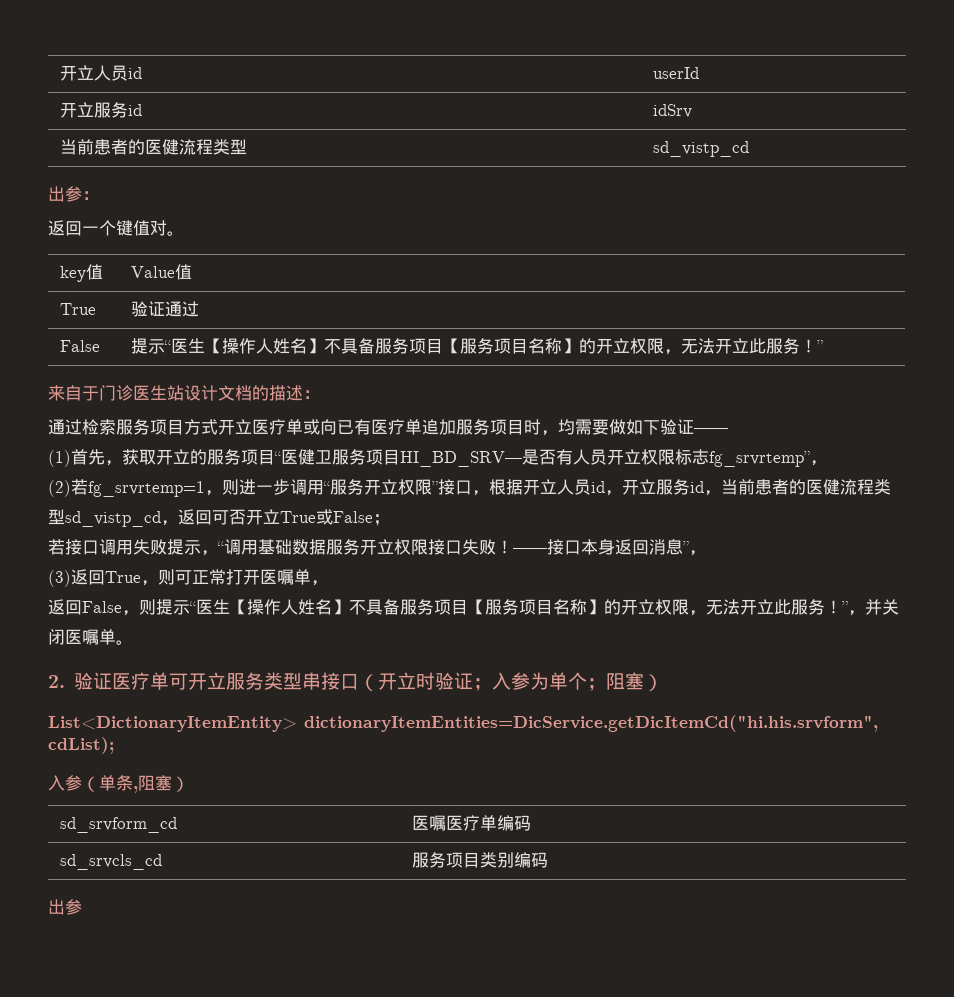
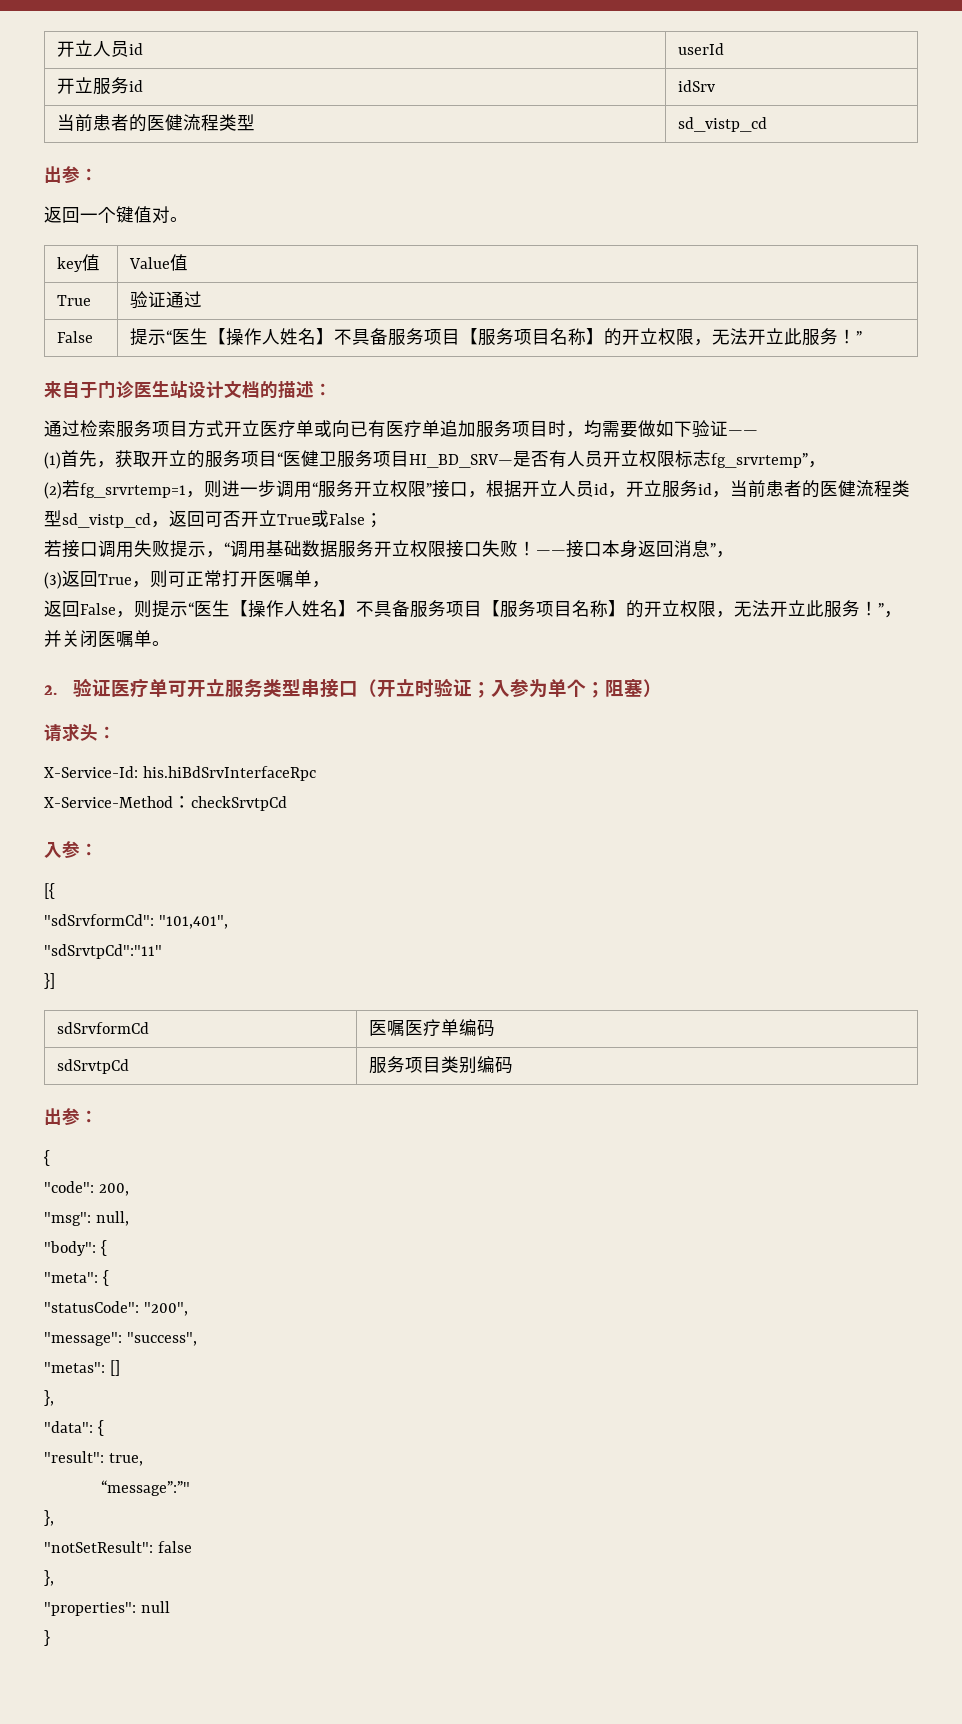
- List<DictionaryItemEntity> dictionaryItemEntities=DicService.getDicItemCd("hi.his.srvform", cdList);
- 入参（单条,阻塞）
- sd_srvform_cd | 医嘱医疗单编码
+ 请求头：
+ X-Service-Id: his.hiBdSrvInterfaceRpc
+ X-Service-Method：checkSrvtpCd
+ 入参：
+ [{
+ "sdSrvformCd": "101,401",
+ "sdSrvtpCd":"11"
+ }]
+ sdSrvformCd | 医嘱医疗单编码
- sd_srvcls_cd | 服务项目类别编码
- 出参
+ sdSrvtpCd | 服务项目类别编码
+ 出参：
+ {
+ "code": 200,
+ "msg": null,
+ "body": {
+ "meta": {
+ "statusCode": "200",
+ "message": "success",
+ "metas": []
+ },
+ "data": {
+ "result": true,
+ “message”:”"
+ },
+ "notSetResult": false
+ },
+ "properties": null
+ }

